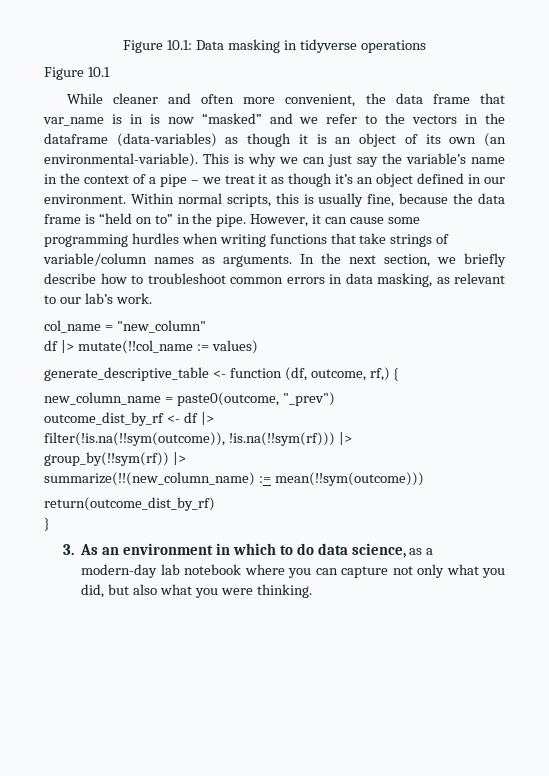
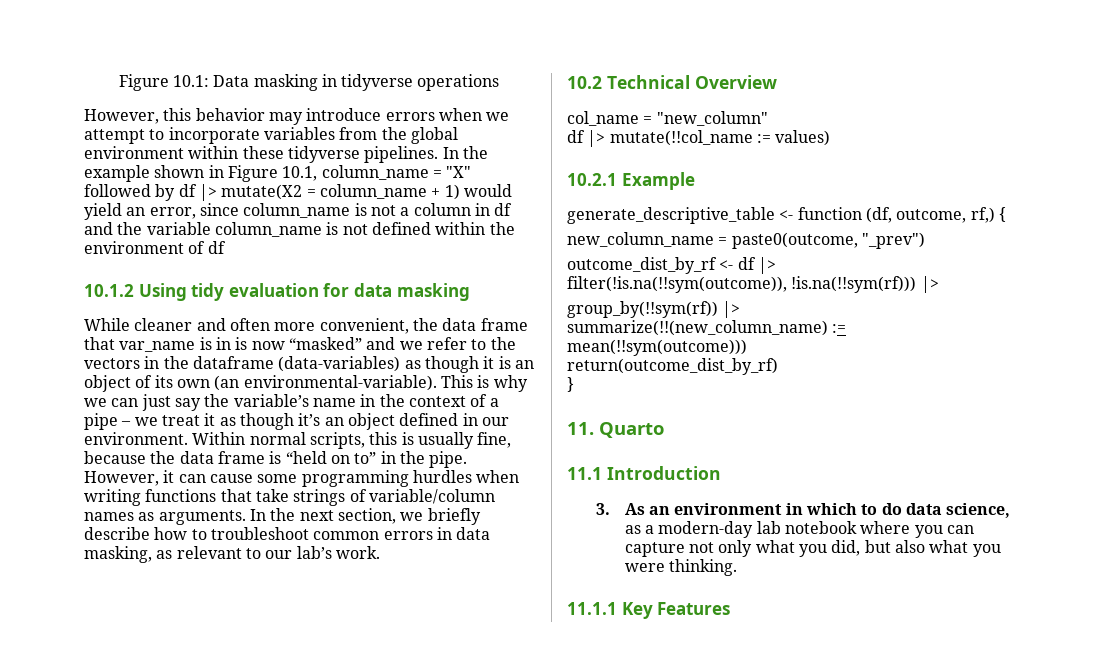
- Figure 10.1
+ However, this behavior may introduce errors when we attempt to incorporate variables from the global environment within these tidyverse pipelines. In the example shown in Figure 10.1, column_name = "X" followed by df |> mutate(X2 = column_name + 1) would yield an error, since column_name is not a column in df and the variable column_name is not defined within the environment of df
+ 10.1.2 Using tidy evaluation for data masking
+ 10.2 Technical Overview
+ 10.2.1 Example
+ 11. Quarto
+ 11.1 Introduction
+ 11.1.1 Key Features

